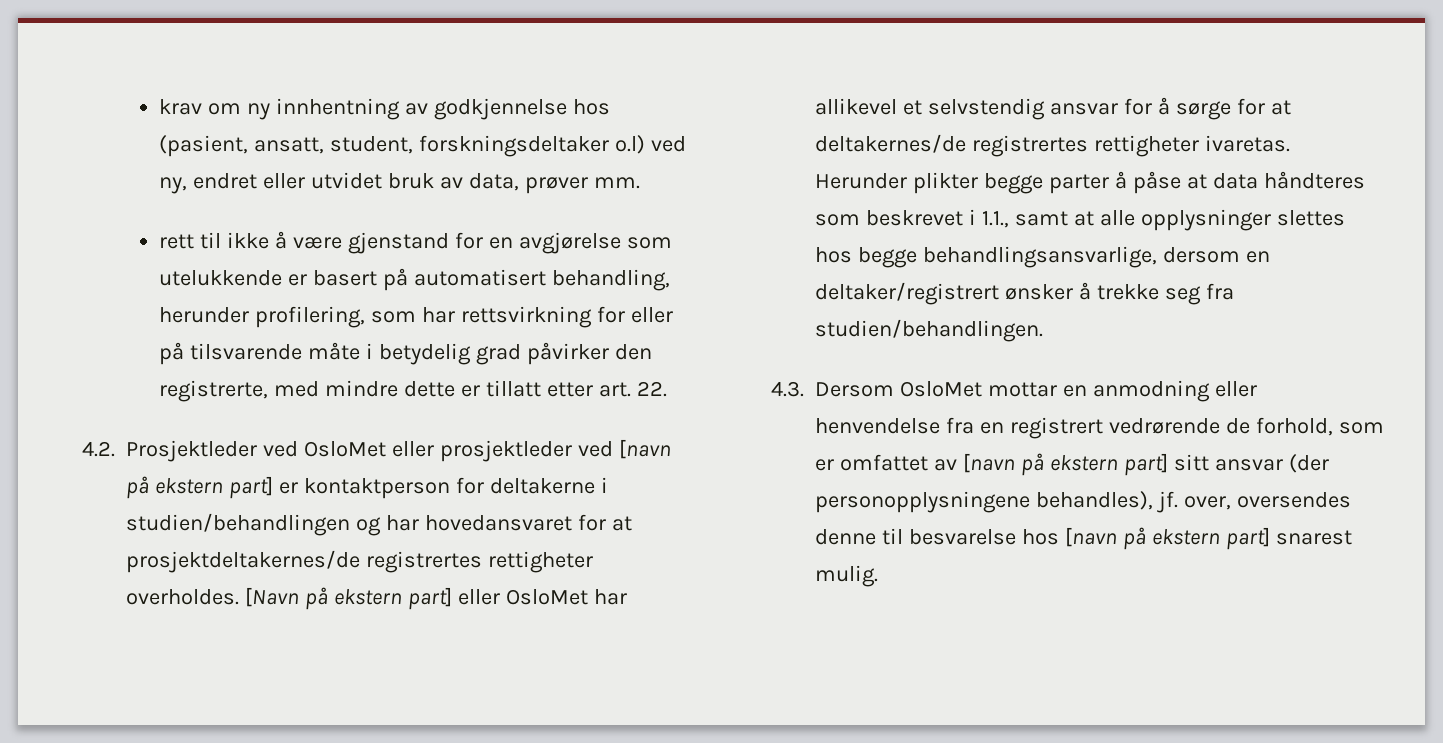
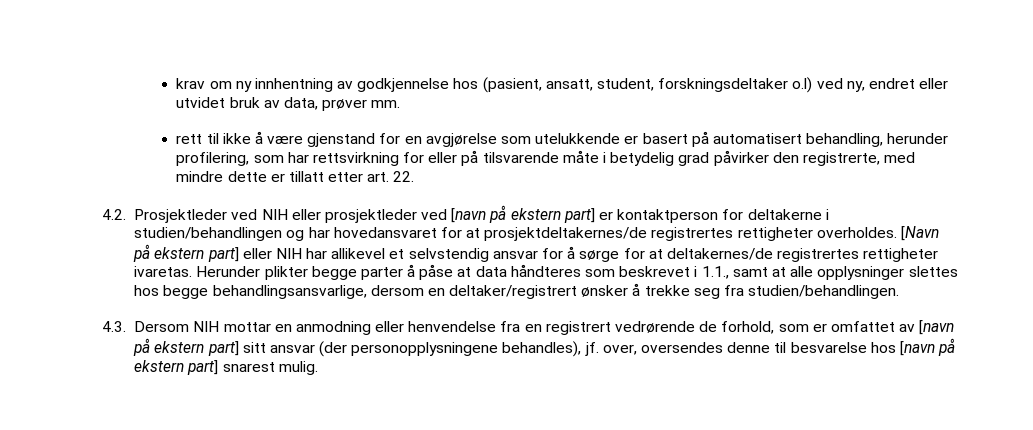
- 4.2. Prosjektleder ved OsloMet eller prosjektleder ved [navn på ekstern part] er kontaktperson for deltakerne i studien/behandlingen og har hovedansvaret for at prosjektdeltakernes/de registrertes rettigheter overholdes.
+ 4.2. Prosjektleder ved NIH eller prosjektleder ved [navn på ekstern part] er kontaktperson for deltakerne i studien/behandlingen og har hovedansvaret for at prosjektdeltakernes/de registrertes rettigheter overholdes.
- [Navn på ekstern part] eller OsloMet har allikevel et selvstendig ansvar for å sørge for at deltakernes/de registrertes rettigheter ivaretas.
+ [Navn på ekstern part] eller NIH har allikevel et selvstendig ansvar for å sørge for at deltakernes/de registrertes rettigheter ivaretas.
- 4.3. Dersom OsloMet mottar en anmodning eller henvendelse fra en registrert vedrørende de forhold, som er omfattet av [navn på ekstern part] sitt ansvar (der personopplysningene behandles), jf. over, oversendes denne til besvarelse hos [navn på ekstern part] snarest mulig.
+ 4.3. Dersom NIH mottar en anmodning eller henvendelse fra en registrert vedrørende de forhold, som er omfattet av [navn på ekstern part] sitt ansvar (der personopplysningene behandles), jf. over, oversendes denne til besvarelse hos [navn på ekstern part] snarest mulig.

